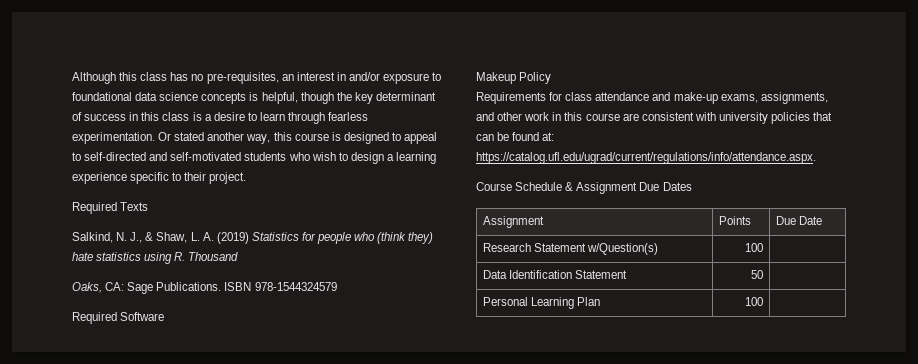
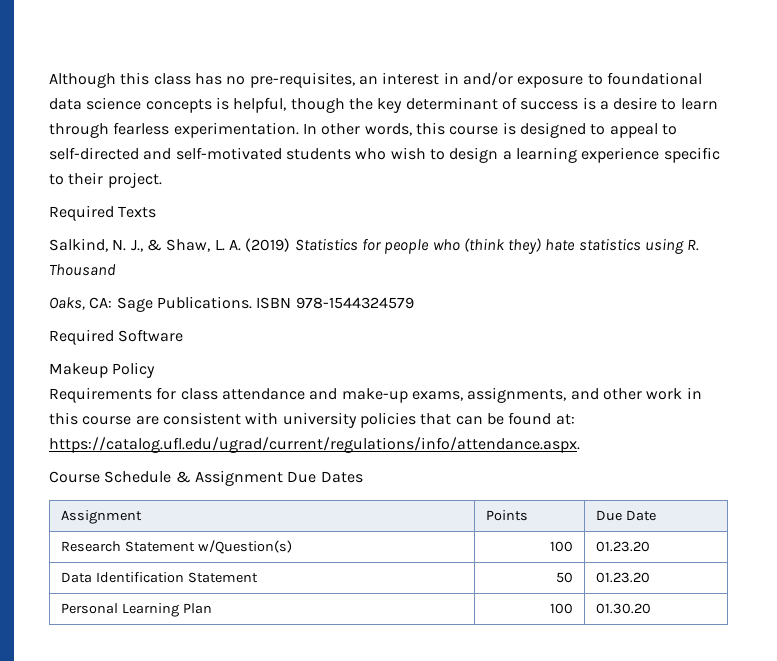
- Although this class has no pre-requisites, an interest in and/or exposure to foundational data science concepts is helpful, though the key determinant of success in this class is a desire to learn through fearless experimentation.
+ Although this class has no pre-requisites, an interest in and/or exposure to foundational data science concepts is helpful, though the key determinant of success is a desire to learn through fearless experimentation.
- Or stated another way, this course is designed to appeal to self-directed and self-motivated students who wish to design a learning experience specific to their project.
+ In other words, this course is designed to appeal to self-directed and self-motivated students who wish to design a learning experience specific to their project.
- Research Statement w/Question(s) | 100 |
+ Research Statement w/Question(s) | 100 | 01.23.20
- Data Identification Statement | 50 |
+ Data Identification Statement | 50 | 01.23.20
- Personal Learning Plan | 100 |
+ Personal Learning Plan | 100 | 01.30.20

